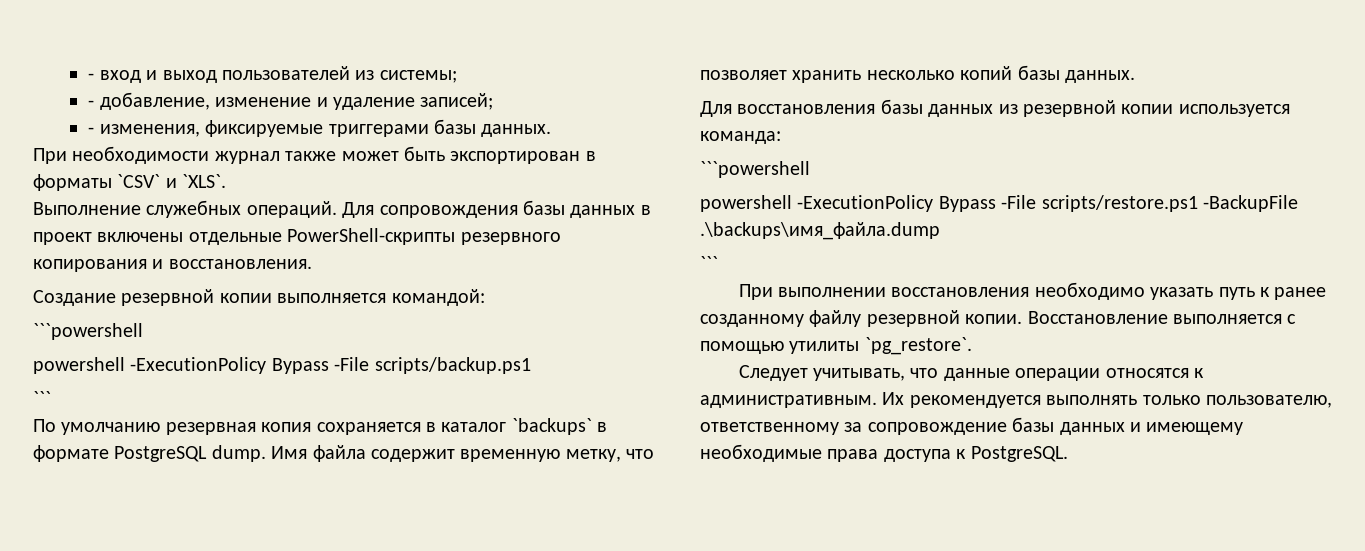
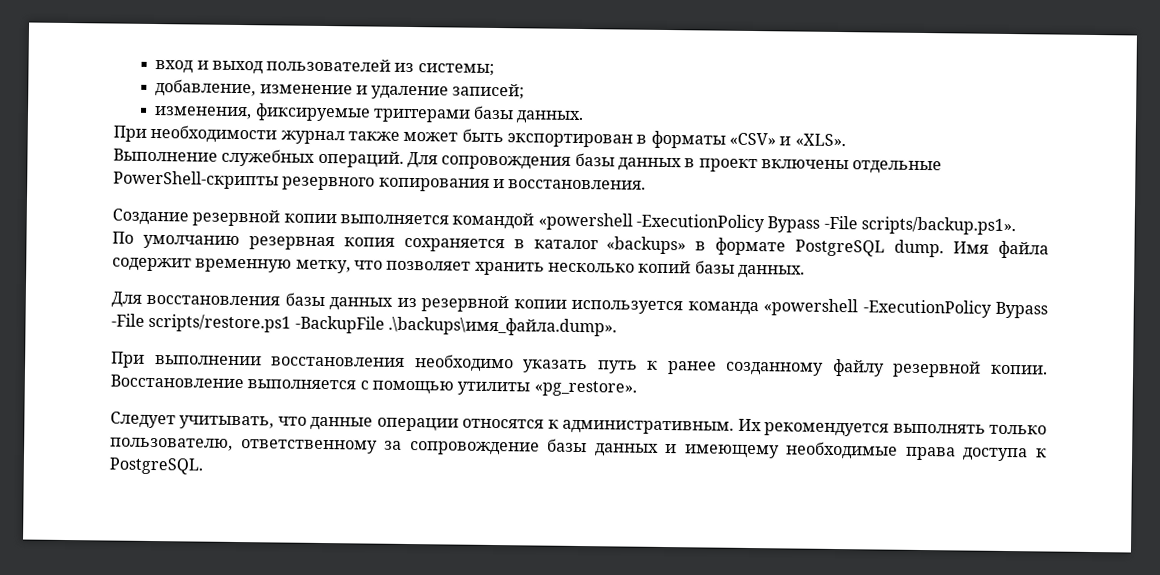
- - вход и выход пользователей из системы;
+ вход и выход пользователей из системы;
- - добавление, изменение и удаление записей;
+ добавление, изменение и удаление записей;
- - изменения, фиксируемые триггерами базы данных.
+ изменения, фиксируемые триггерами базы данных.
- При необходимости журнал также может быть экспортирован в форматы `CSV` и `XLS`.
+ При необходимости журнал также может быть экспортирован в форматы «CSV» и «XLS».
- Создание резервной копии выполняется командой:
- ```powershell
- powershell -ExecutionPolicy Bypass -File scripts/backup.ps1
- ```
+ Создание резервной копии выполняется командой «powershell -ExecutionPolicy Bypass -File scripts/backup.ps1».
- По умолчанию резервная копия сохраняется в каталог `backups` в формате PostgreSQL dump.
+ По умолчанию резервная копия сохраняется в каталог «backups» в формате PostgreSQL dump.
- Для восстановления базы данных из резервной копии используется команда:
- ```powershell
- powershell -ExecutionPolicy Bypass -File scripts/restore.ps1 -BackupFile .\backups\имя_файла.dump
- ```
+ Для восстановления базы данных из резервной копии используется команда «powershell -ExecutionPolicy Bypass -File scripts/restore.ps1 -BackupFile .\backups\имя_файла.dump».
- Восстановление выполняется с помощью утилиты `pg_restore`.
+ Восстановление выполняется с помощью утилиты «pg_restore».

